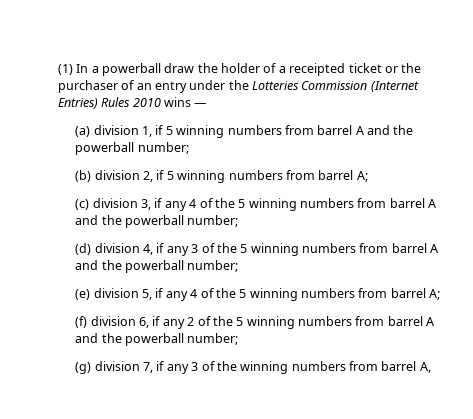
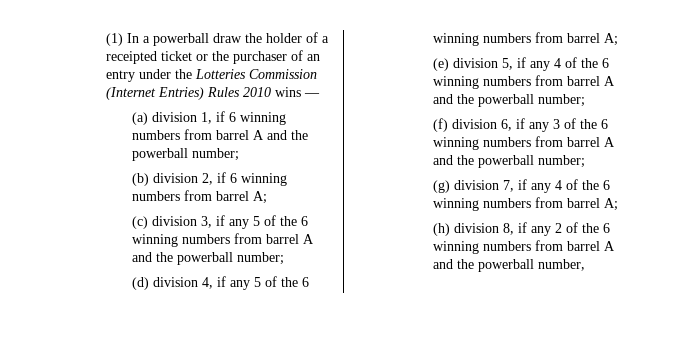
- (a) division 1, if 5 winning numbers from barrel A and the powerball number;
+ (a) division 1, if 6 winning numbers from barrel A and the powerball number;
- (b) division 2, if 5 winning numbers from barrel A;
+ (b) division 2, if 6 winning numbers from barrel A;
- (c) division 3, if any 4 of the 5 winning numbers from barrel A and the powerball number;
+ (c) division 3, if any 5 of the 6 winning numbers from barrel A and the powerball number;
- (d) division 4, if any 3 of the 5 winning numbers from barrel A and the powerball number;
- (e) division 5, if any 4 of the 5 winning numbers from barrel A;
+ (d) division 4, if any 5 of the 6 winning numbers from barrel A;
+ (e) division 5, if any 4 of the 6 winning numbers from barrel A and the powerball number;
- (f) division 6, if any 2 of the 5 winning numbers from barrel A and the powerball number;
+ (f) division 6, if any 3 of the 6 winning numbers from barrel A and the powerball number;
- (g) division 7, if any 3 of the winning numbers from barrel A,
+ (g) division 7, if any 4 of the 6 winning numbers from barrel A;
+ (h) division 8, if any 2 of the 6 winning numbers from barrel A and the powerball number,

